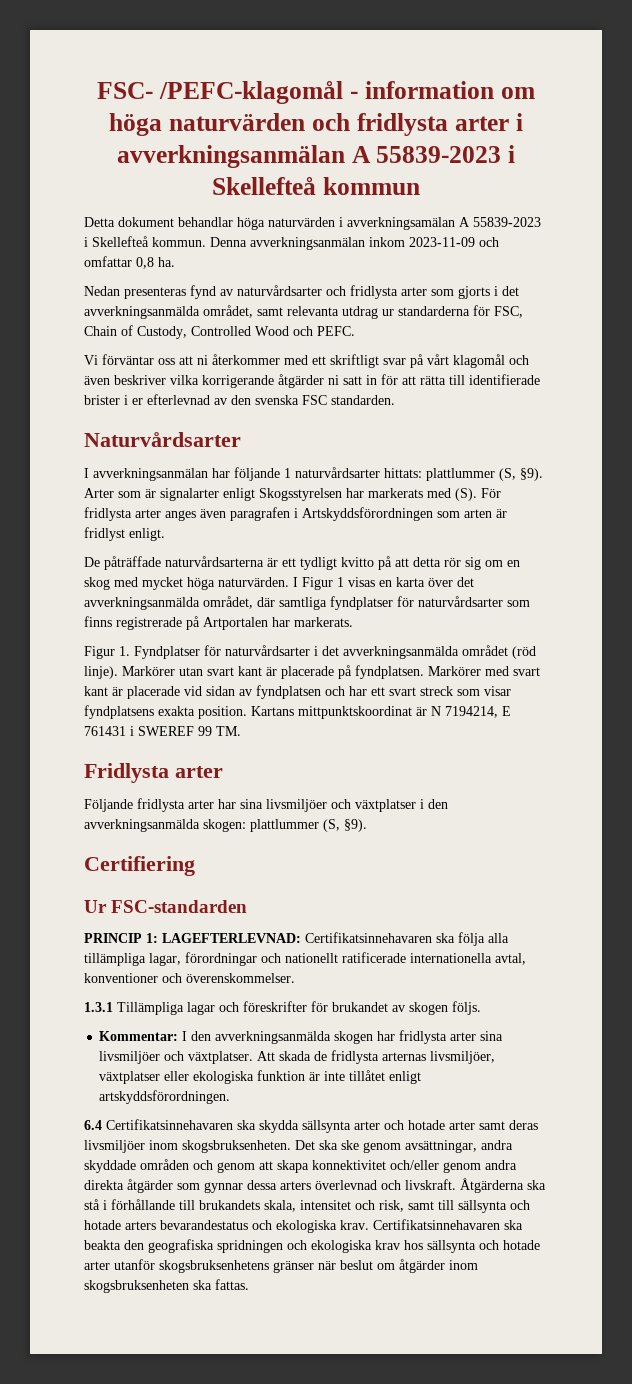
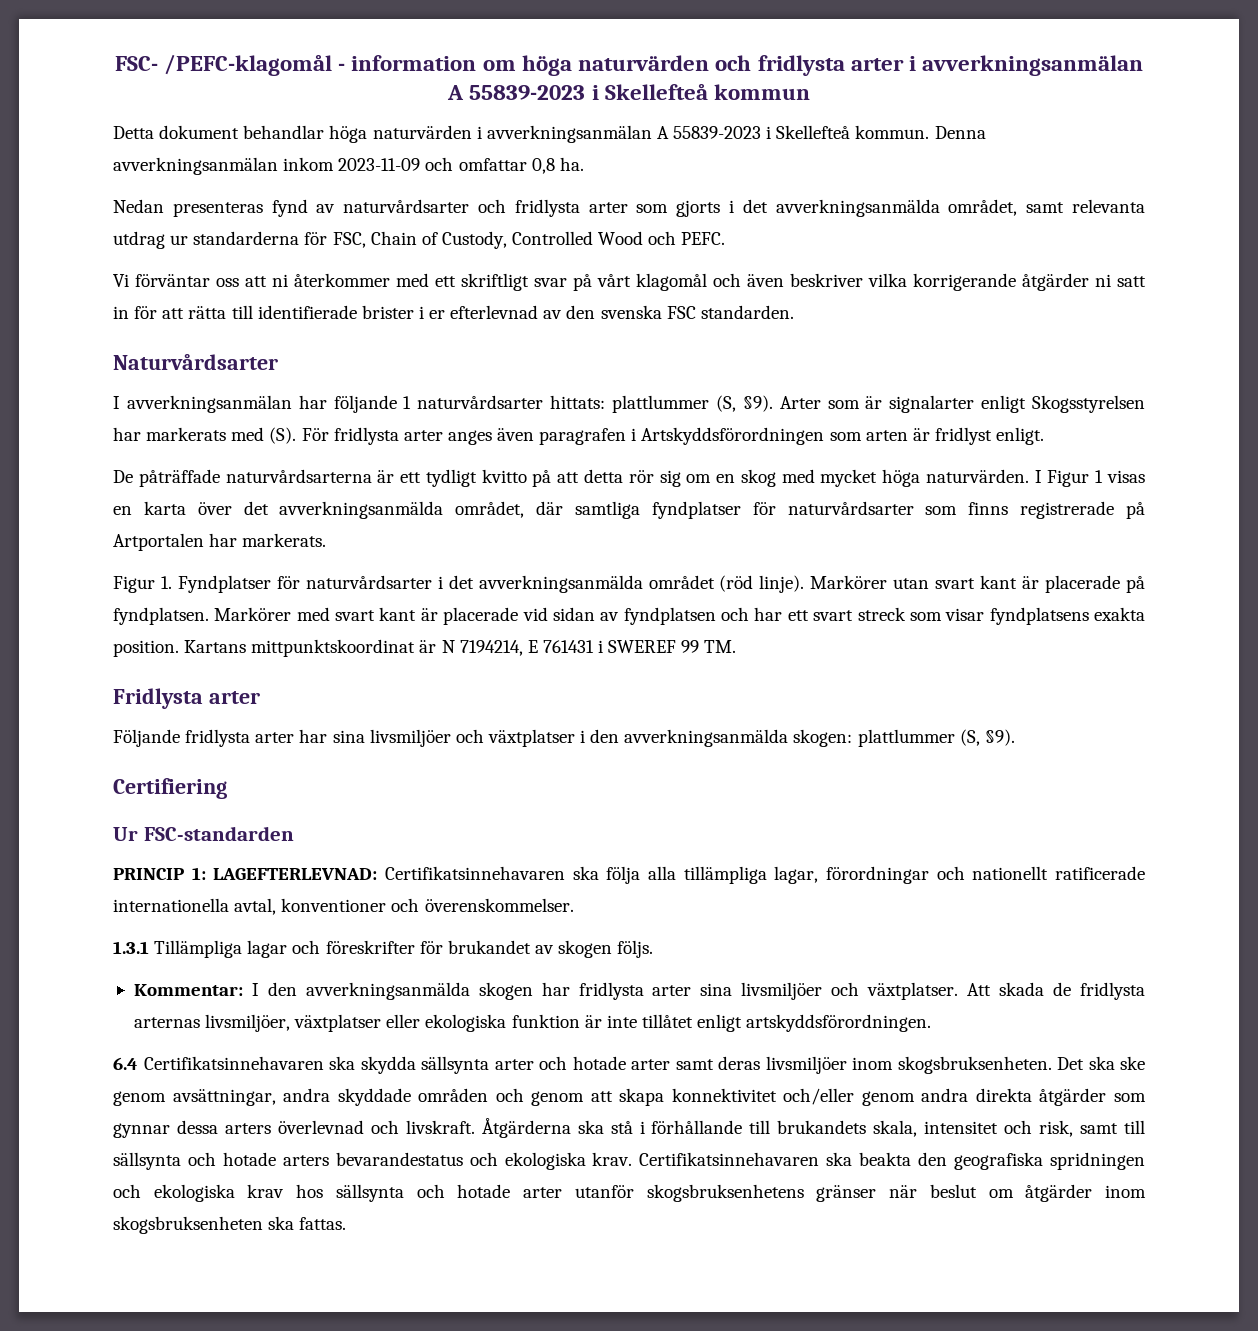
- Detta dokument behandlar höga naturvärden i avverkningsamälan A 55839-2023 i Skellefteå kommun.
+ Detta dokument behandlar höga naturvärden i avverkningsanmälan A 55839-2023 i Skellefteå kommun.

